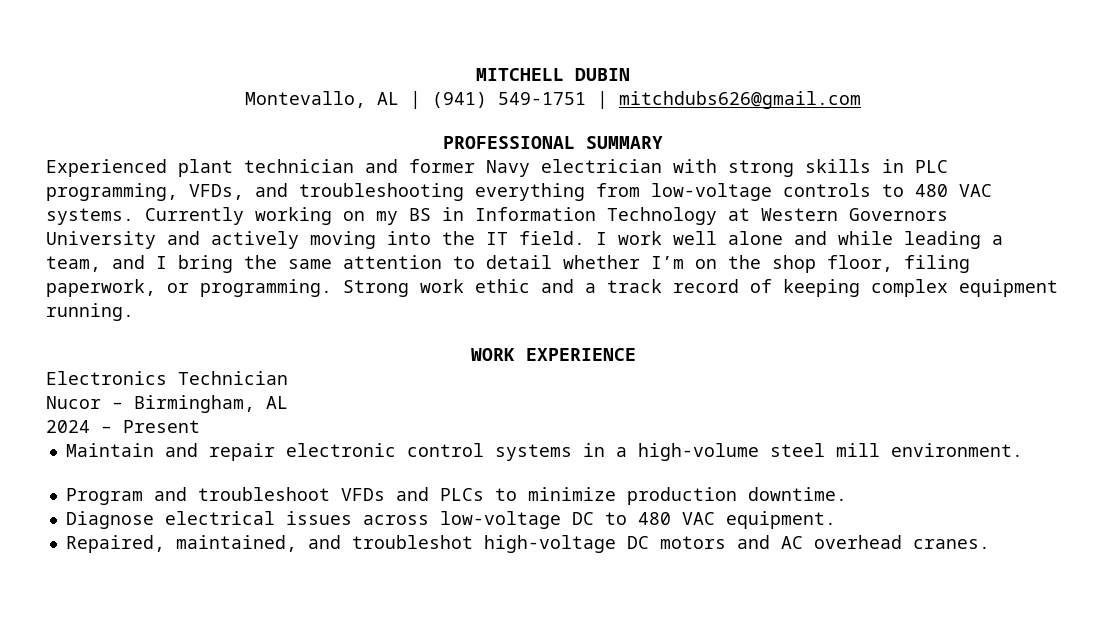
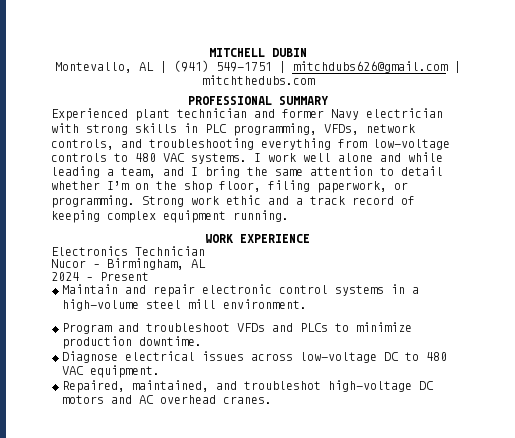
- Montevallo, AL | (941) 549-1751 | mitchdubs626@gmail.com
+ Montevallo, AL | (941) 549-1751 | mitchdubs626@gmail.com | mitchthedubs.com
- Experienced plant technician and former Navy electrician with strong skills in PLC programming, VFDs, and troubleshooting everything from low-voltage controls to 480 VAC systems.
+ Experienced plant technician and former Navy electrician with strong skills in PLC programming, VFDs, network controls, and troubleshooting everything from low-voltage controls to 480 VAC systems.
- Currently working on my BS in Information Technology at Western Governors University and actively moving into the IT field.

